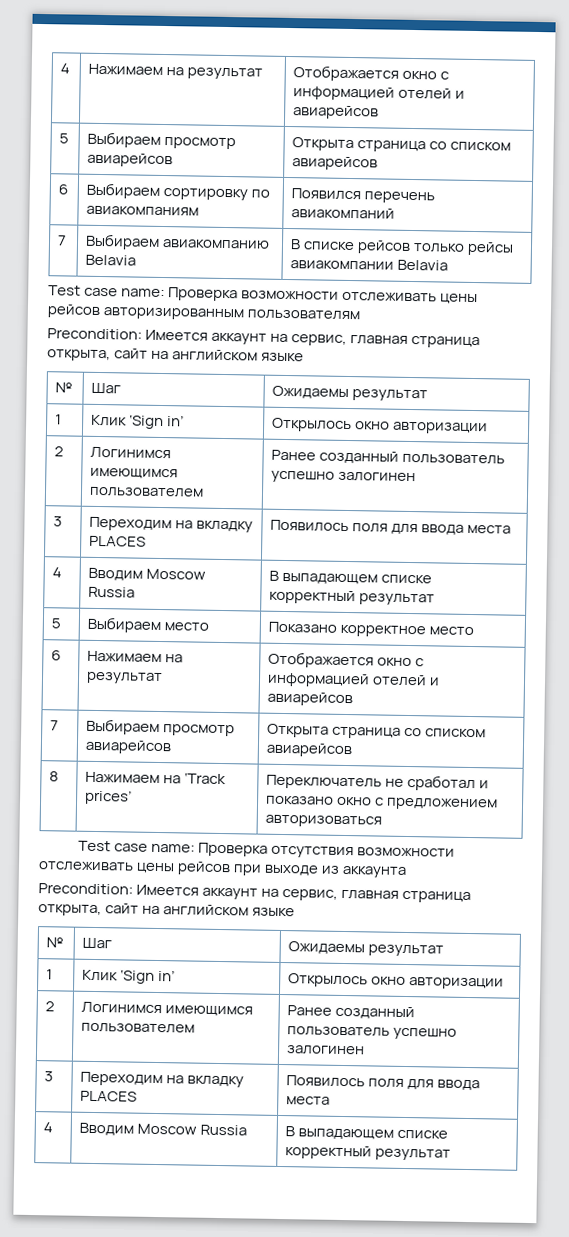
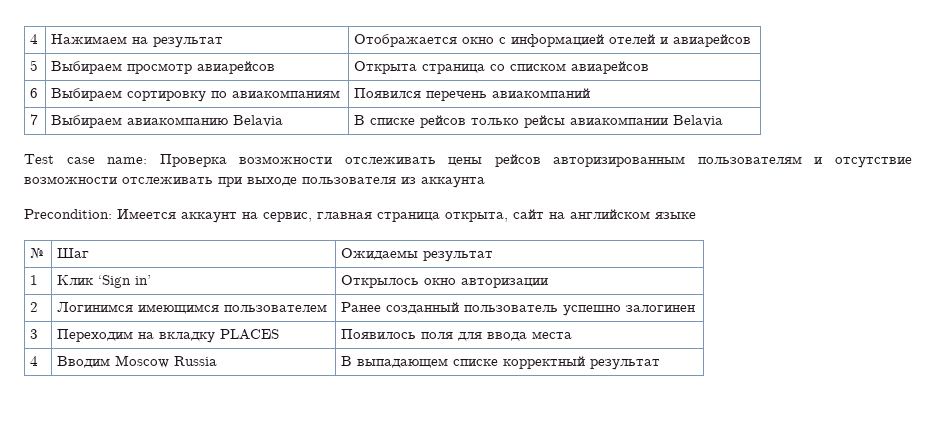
- Test case name: Проверка возможности отслеживать цены рейсов авторизированным пользователям
- Precondition: Имеется аккаунт на сервис, главная страница открыта, сайт на английском языке
- № | Шаг | Ожидаемы результат
- 1 | Клик ‘Sign in’ | Открылось окно авторизации
- 2 | Логинимся имеющимся пользователем | Ранее созданный пользователь успешно залогинен
- 3 | Переходим на вкладку PLACES | Появилось поля для ввода места
- 4 | Вводим Moscow Russia | В выпадающем списке корректный результат
- 5 | Выбираем место | Показано корректное место
- 6 | Нажимаем на результат | Отображается окно с информацией отелей и авиарейсов
- 7 | Выбираем просмотр авиарейсов | Открыта страница со списком авиарейсов
- 8 | Нажимаем на ‘Track prices’ | Переключатель не сработал и показано окно с предложением авторизоваться
- Test case name: Проверка отсутствия возможности отслеживать цены рейсов при выходе из аккаунта
+ Test case name: Проверка возможности отслеживать цены рейсов авторизированным пользователям и отсутствие возможности отслеживать при выходе пользователя из аккаунта

